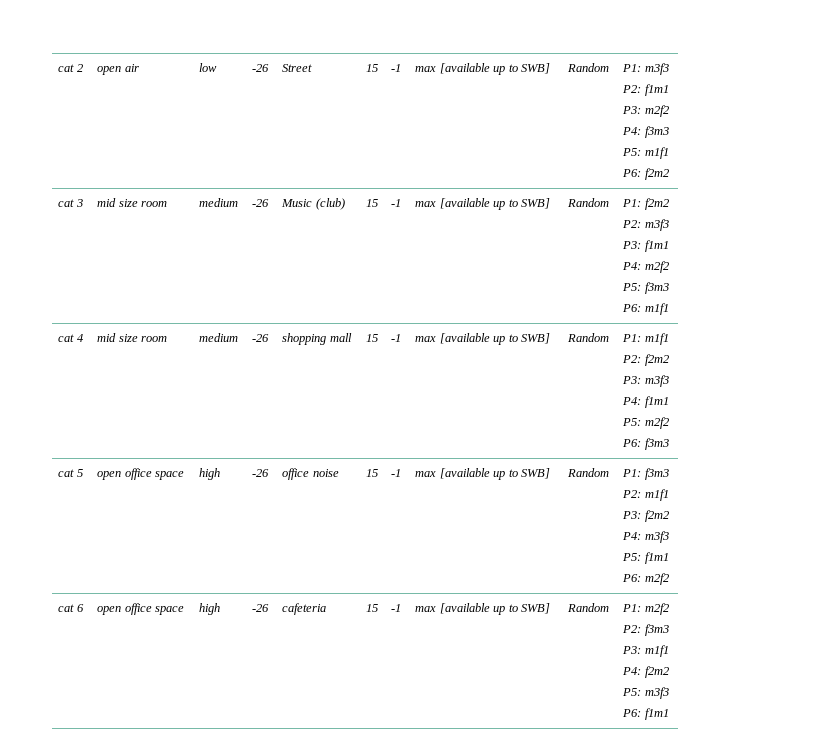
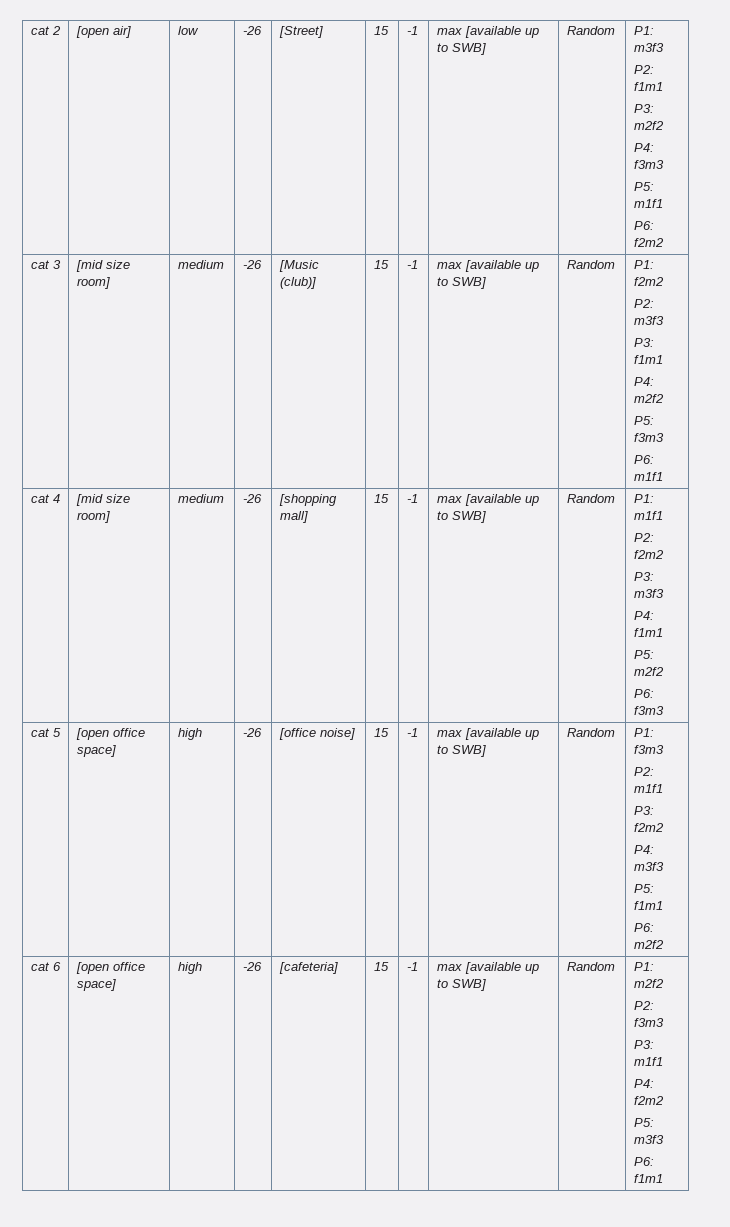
- cat 2 | open air | low | -26 | Street | 15 | -1 | max [available up to SWB] | Random | P1: m3f3
+ cat 2 | [open air] | low | -26 | [Street] | 15 | -1 | max [available up to SWB] | Random | P1: m3f3
- cat 3 | mid size room | medium | -26 | Music (club) | 15 | -1 | max [available up to SWB] | Random | P1: f2m2
+ cat 3 | [mid size room] | medium | -26 | [Music (club)] | 15 | -1 | max [available up to SWB] | Random | P1: f2m2
- cat 4 | mid size room | medium | -26 | shopping mall | 15 | -1 | max [available up to SWB] | Random | P1: m1f1
+ cat 4 | [mid size room] | medium | -26 | [shopping mall] | 15 | -1 | max [available up to SWB] | Random | P1: m1f1
- cat 5 | open office space | high | -26 | office noise | 15 | -1 | max [available up to SWB] | Random | P1: f3m3
+ cat 5 | [open office space] | high | -26 | [office noise] | 15 | -1 | max [available up to SWB] | Random | P1: f3m3
- cat 6 | open office space | high | -26 | cafeteria | 15 | -1 | max [available up to SWB] | Random | P1: m2f2
+ cat 6 | [open office space] | high | -26 | [cafeteria] | 15 | -1 | max [available up to SWB] | Random | P1: m2f2

